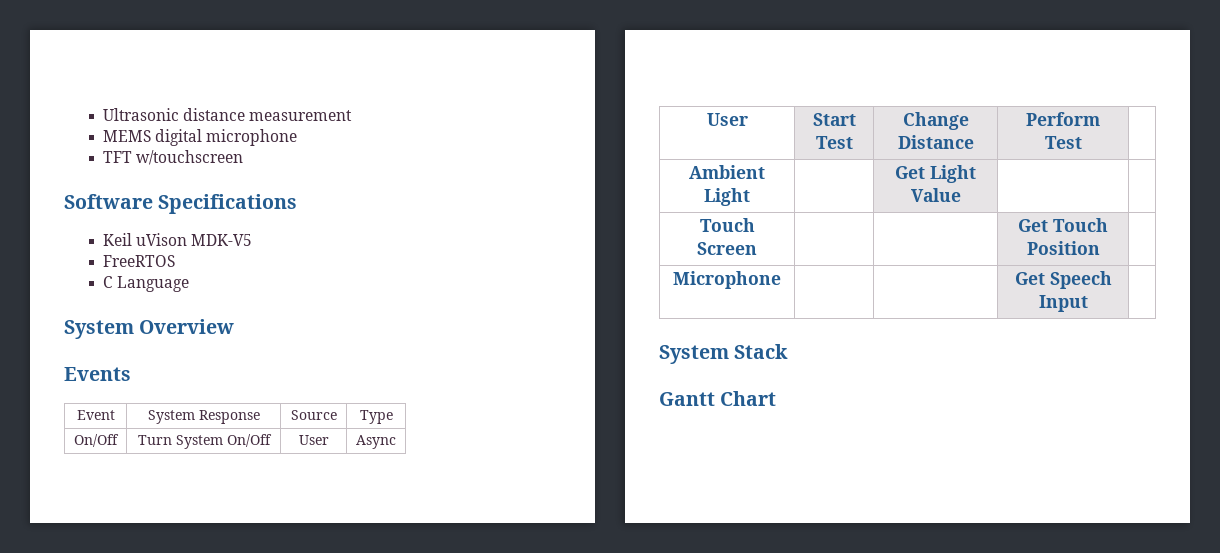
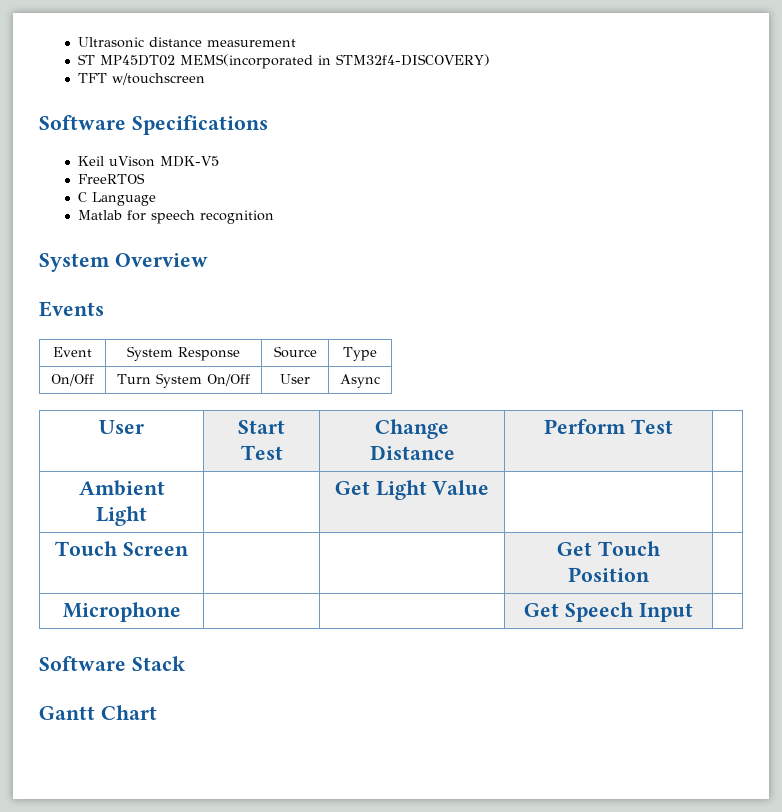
- MEMS digital microphone
+ ST MP45DT02 MEMS(incorporated in STM32f4-DISCOVERY)
+ Matlab for speech recognition
- System Stack
+ Software Stack

